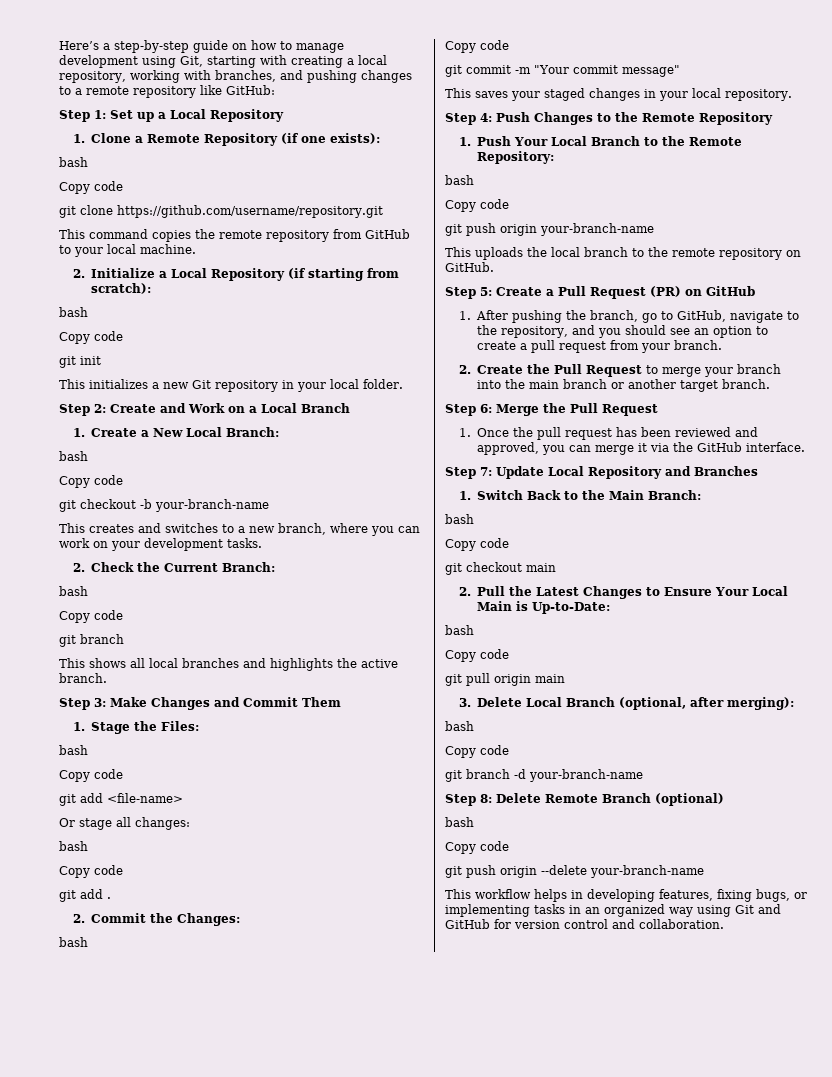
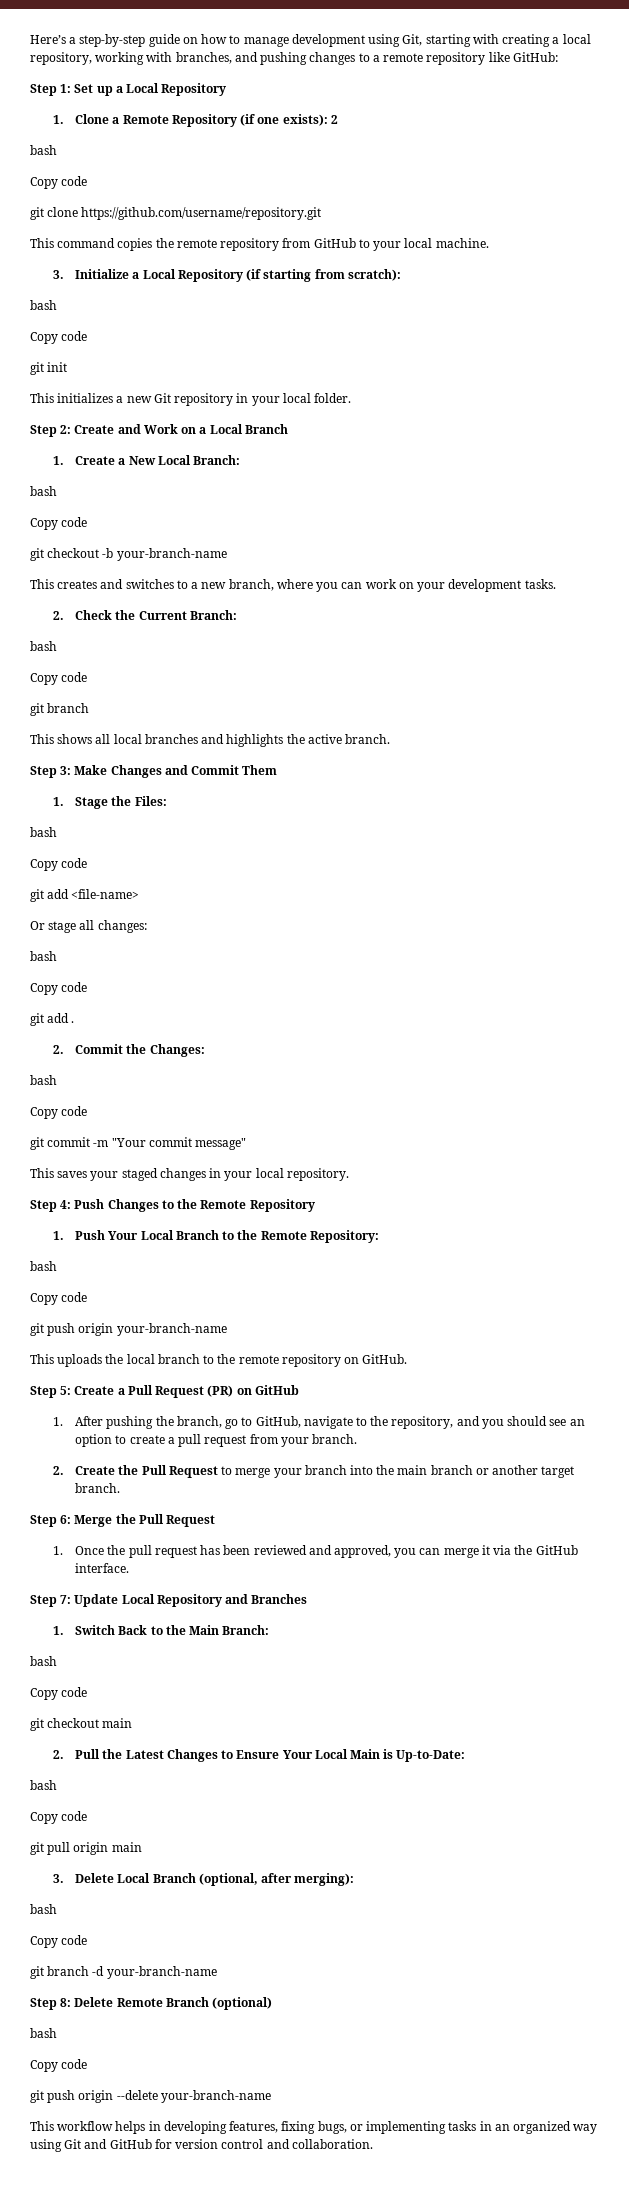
- 1. Clone a Remote Repository (if one exists):
+ 1. Clone a Remote Repository (if one exists): 2
- 2. Initialize a Local Repository (if starting from scratch):
+ 3. Initialize a Local Repository (if starting from scratch):

